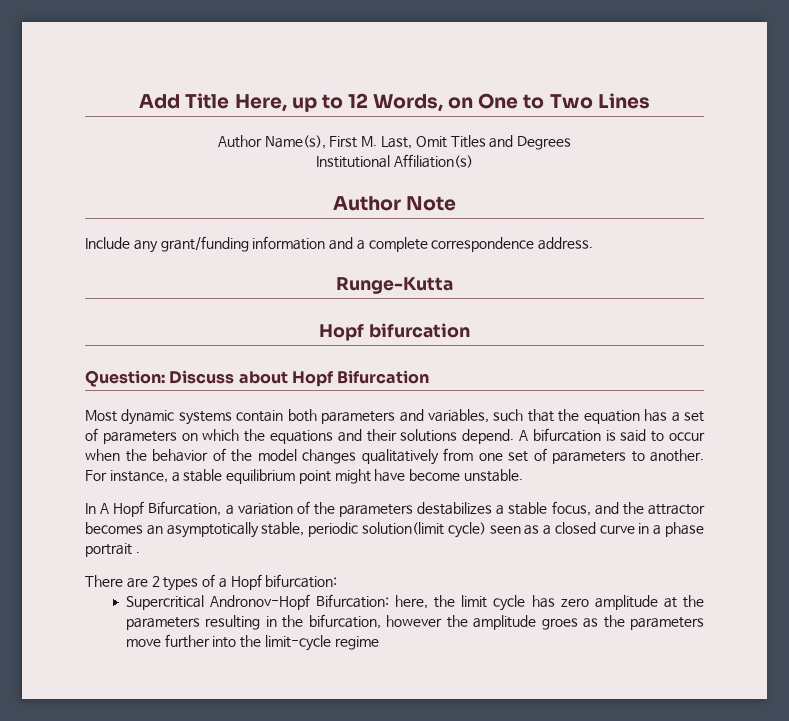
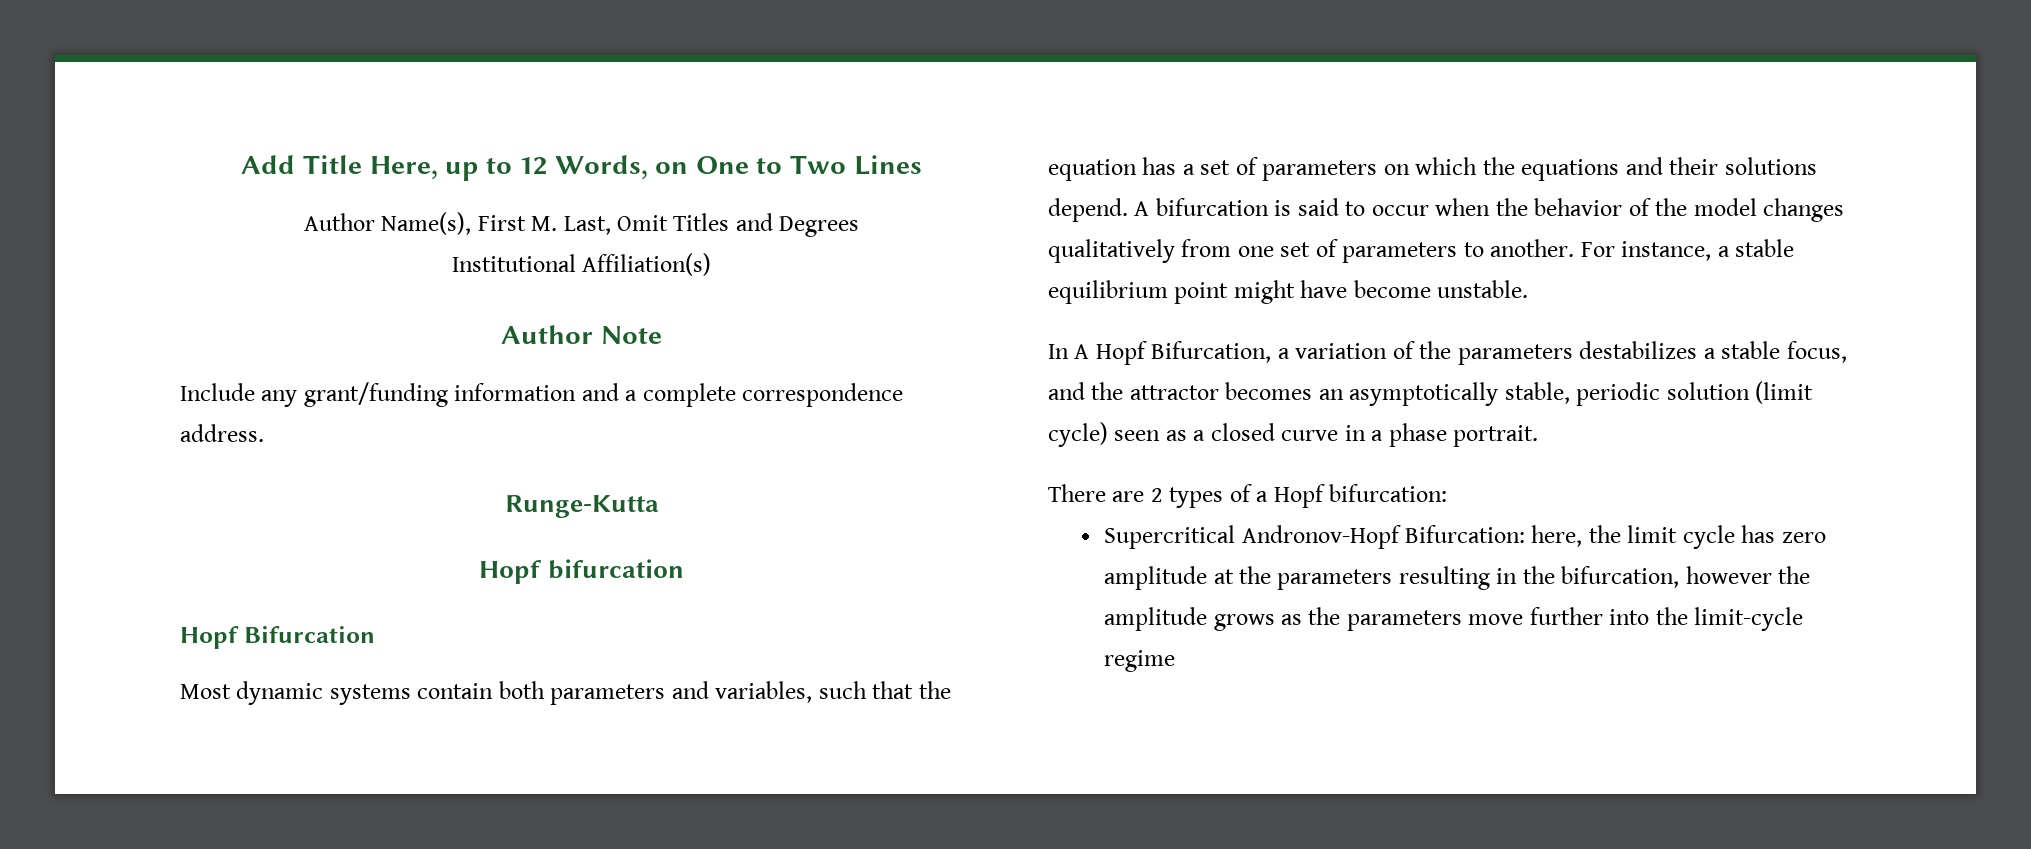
- Question: Discuss about Hopf Bifurcation
+ Hopf Bifurcation
- In A Hopf Bifurcation, a variation of the parameters destabilizes a stable focus, and the attractor becomes an asymptotically stable, periodic solution(limit cycle) seen as a closed curve in a phase portrait .
+ In A Hopf Bifurcation, a variation of the parameters destabilizes a stable focus, and the attractor becomes an asymptotically stable, periodic solution (limit cycle) seen as a closed curve in a phase portrait.
- Supercritical Andronov-Hopf Bifurcation: here, the limit cycle has zero amplitude at the parameters resulting in the bifurcation, however the amplitude groes as the parameters move further into the limit-cycle regime
+ Supercritical Andronov-Hopf Bifurcation: here, the limit cycle has zero amplitude at the parameters resulting in the bifurcation, however the amplitude grows as the parameters move further into the limit-cycle regime

